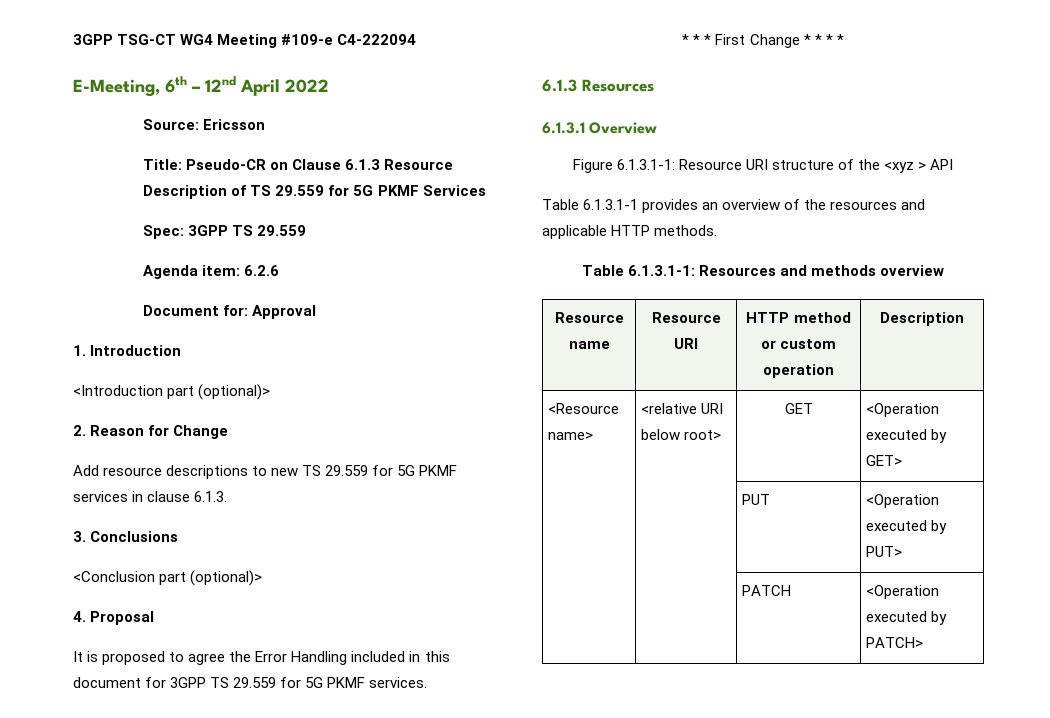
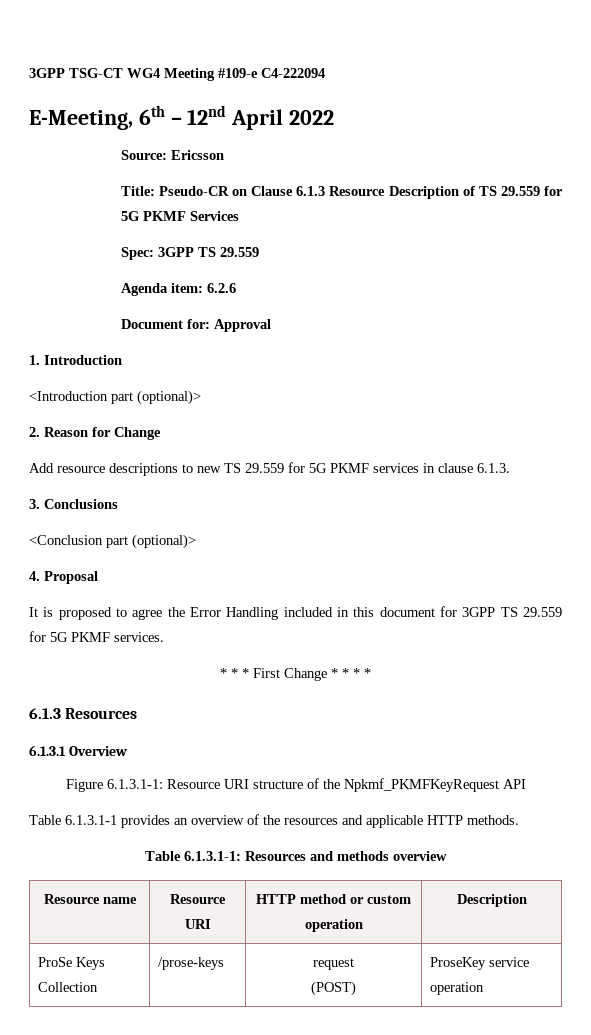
- Figure 6.1.3.1-1: Resource URI structure of the <xyz > API
+ Figure 6.1.3.1-1: Resource URI structure of the Npkmf_PKMFKeyRequest API
- <Resource name> | <relative URI below root> | GET | <Operation executed by GET>
- | | PUT | <Operation executed by PUT>
- | | PATCH | <Operation executed by PATCH>
+ ProSe Keys Collection | /prose-keys | request
+ (POST) | ProseKey service operation

